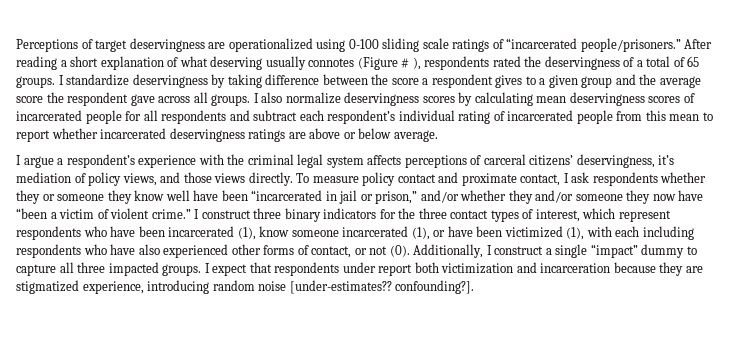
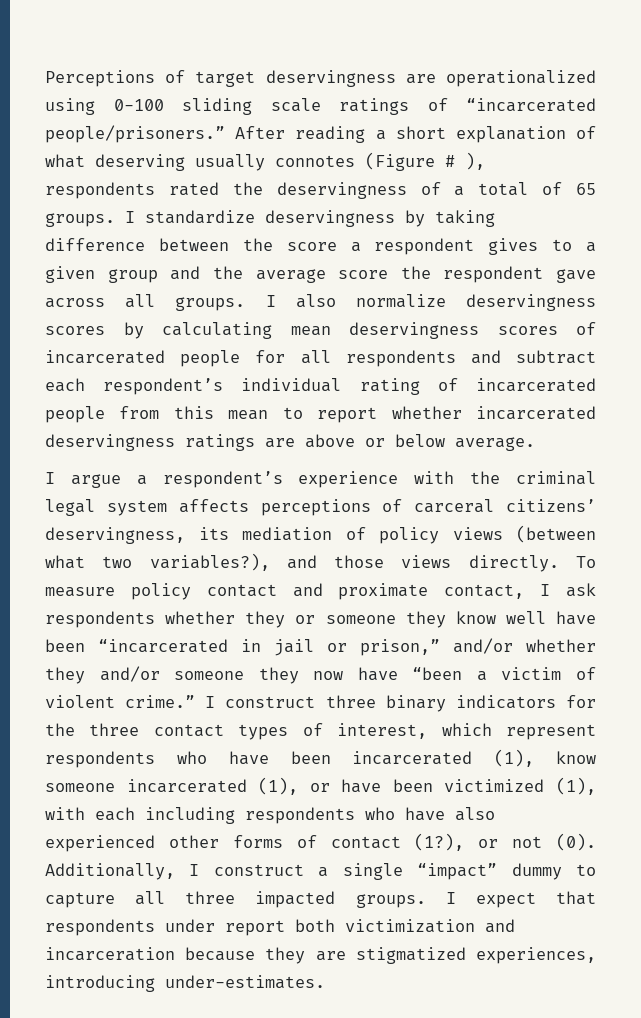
- I argue a respondent’s experience with the criminal legal system affects perceptions of carceral citizens’ deservingness, it’s mediation of policy views, and those views directly.
+ I argue a respondent’s experience with the criminal legal system affects perceptions of carceral citizens’ deservingness, its mediation of policy views (between what two variables?), and those views directly.
- I construct three binary indicators for the three contact types of interest, which represent respondents who have been incarcerated (1), know someone incarcerated (1), or have been victimized (1), with each including respondents who have also experienced other forms of contact, or not (0).
+ I construct three binary indicators for the three contact types of interest, which represent respondents who have been incarcerated (1), know someone incarcerated (1), or have been victimized (1), with each including respondents who have also experienced other forms of contact (1?), or not (0).
- I expect that respondents under report both victimization and incarceration because they are stigmatized experience, introducing random noise [under-estimates?? confounding?].
+ I expect that respondents under report both victimization and incarceration because they are stigmatized experiences, introducing under-estimates.

